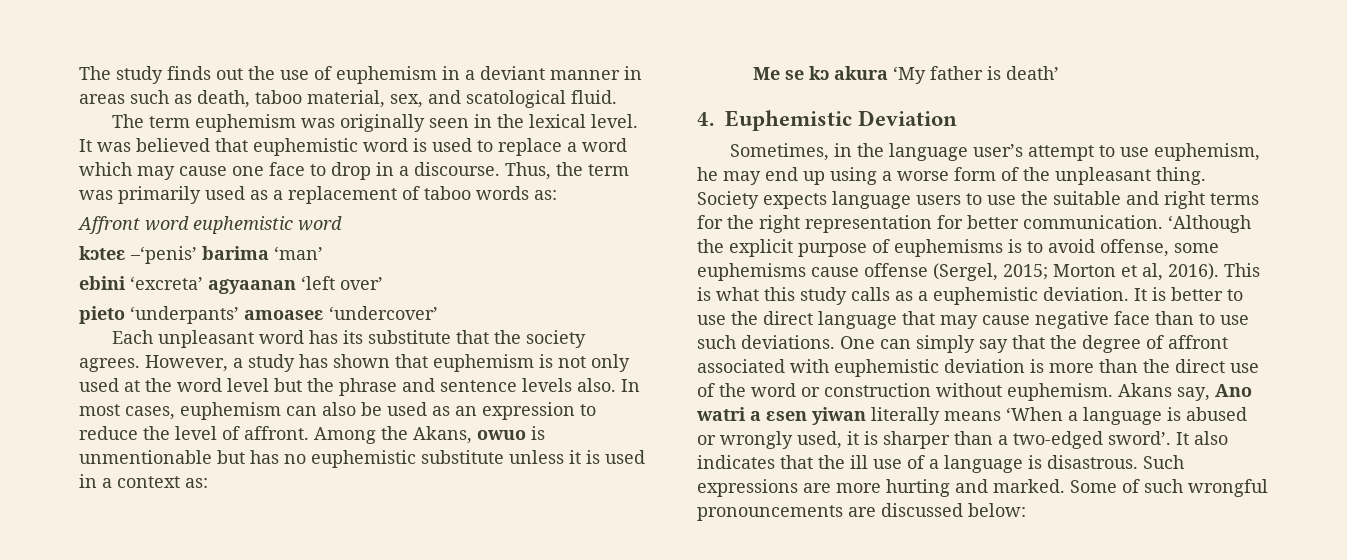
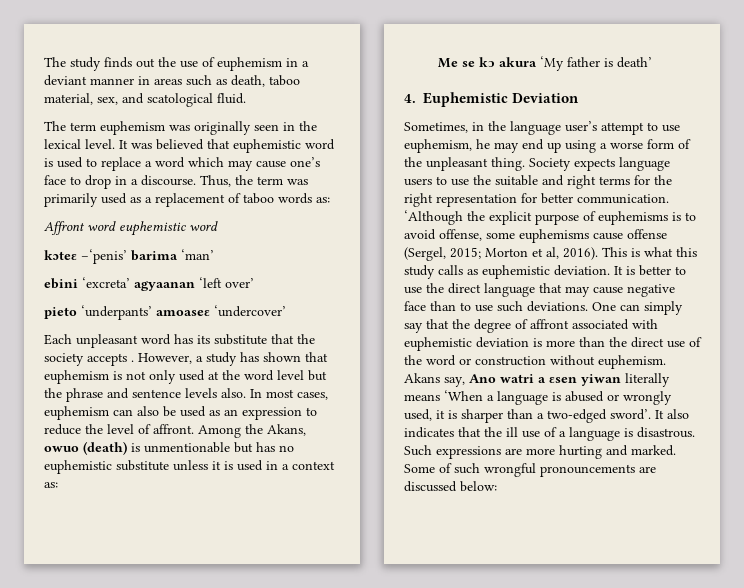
- It was believed that euphemistic word is used to replace a word which may cause one face to drop in a discourse.
+ It was believed that euphemistic word is used to replace a word which may cause one’s face to drop in a discourse.
- Each unpleasant word has its substitute that the society agrees.
+ Each unpleasant word has its substitute that the society accepts .
- Among the Akans, owuo is unmentionable but has no euphemistic substitute unless it is used in a context as:
+ Among the Akans, owuo (death) is unmentionable but has no euphemistic substitute unless it is used in a context as:
- This is what this study calls as a euphemistic deviation.
+ This is what this study calls as euphemistic deviation.

